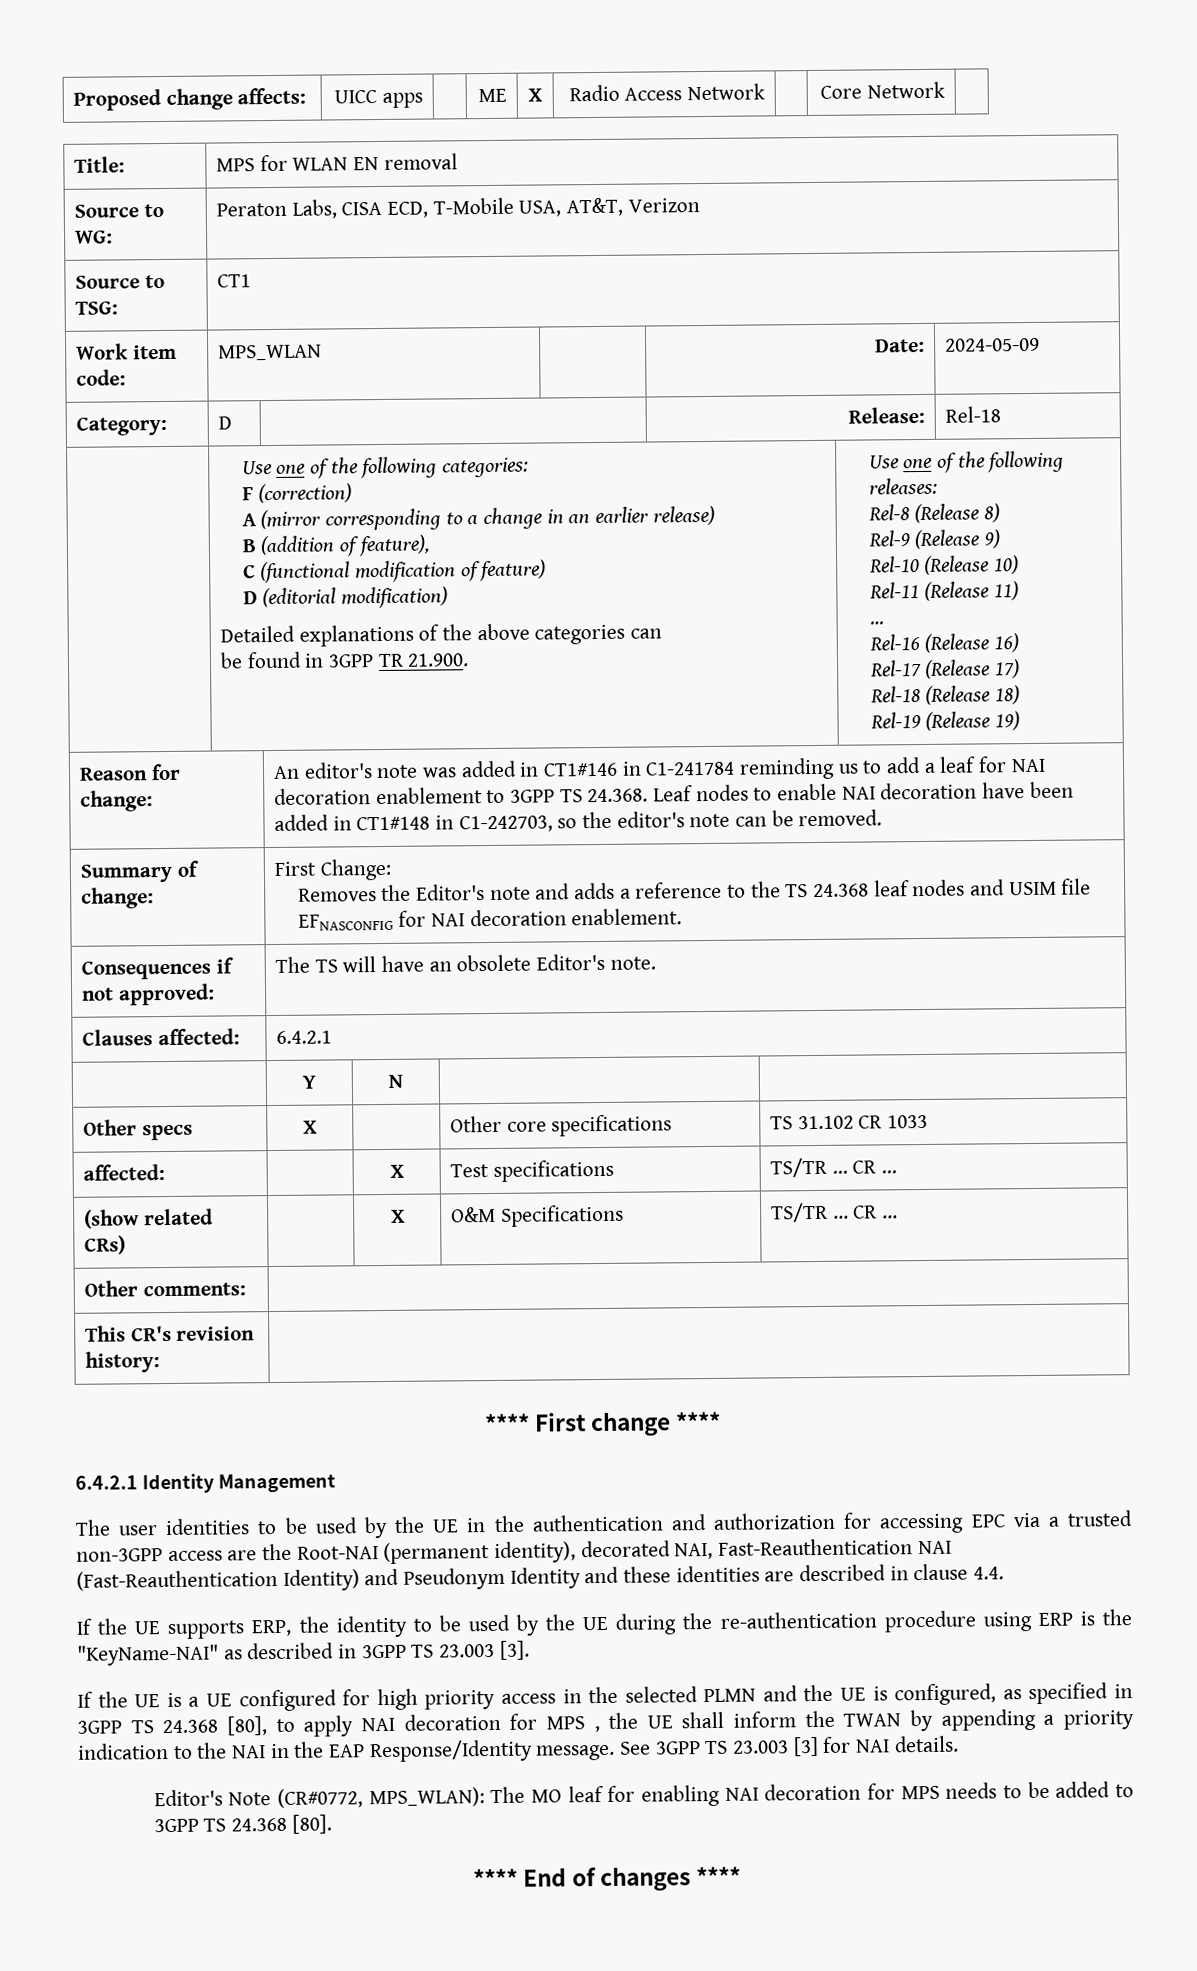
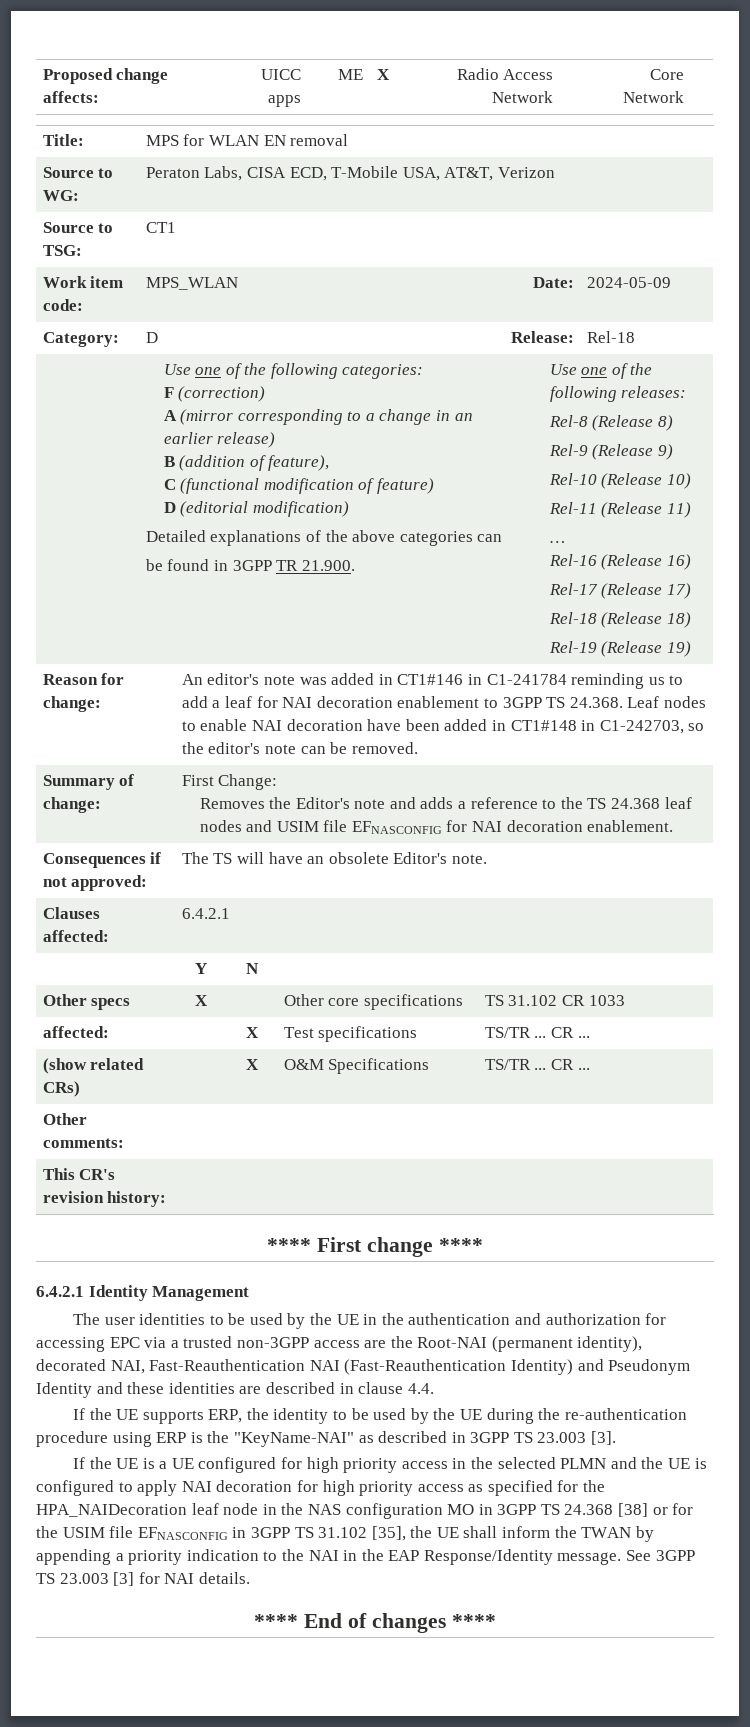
- If the UE is a UE configured for high priority access in the selected PLMN and the UE is configured, as specified in 3GPP TS 24.368 [80], to apply NAI decoration for MPS , the UE shall inform the TWAN by appending a priority indication to the NAI in the EAP Response/Identity message.
+ If the UE is a UE configured for high priority access in the selected PLMN and the UE is configured to apply NAI decoration for high priority access as specified for the HPA_NAIDecoration leaf node in the NAS configuration MO in 3GPP TS 24.368 [38] or for the USIM file EFNASCONFIG in 3GPP TS 31.102 [35], the UE shall inform the TWAN by appending a priority indication to the NAI in the EAP Response/Identity message.
- Editor's Note (CR#0772, MPS_WLAN): The MO leaf for enabling NAI decoration for MPS needs to be added to 3GPP TS 24.368 [80].

